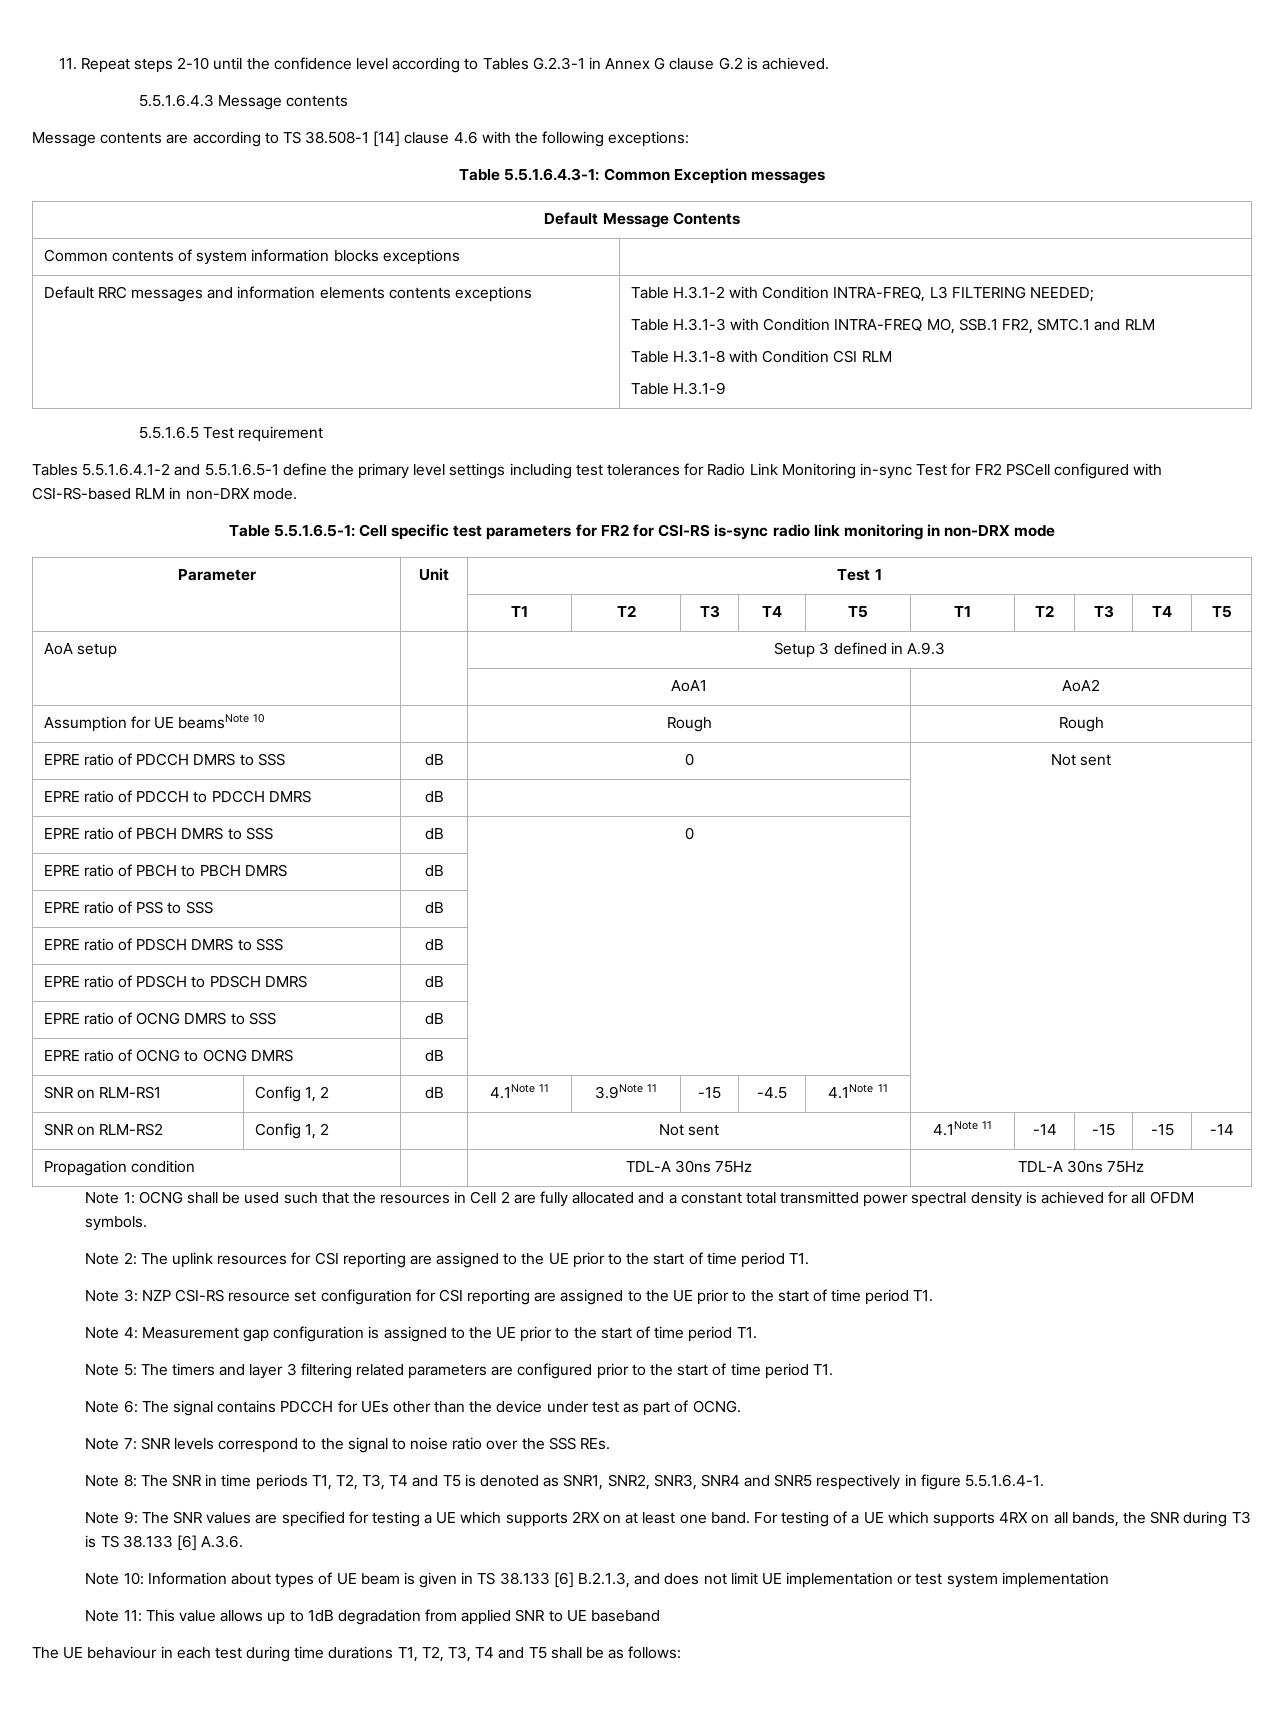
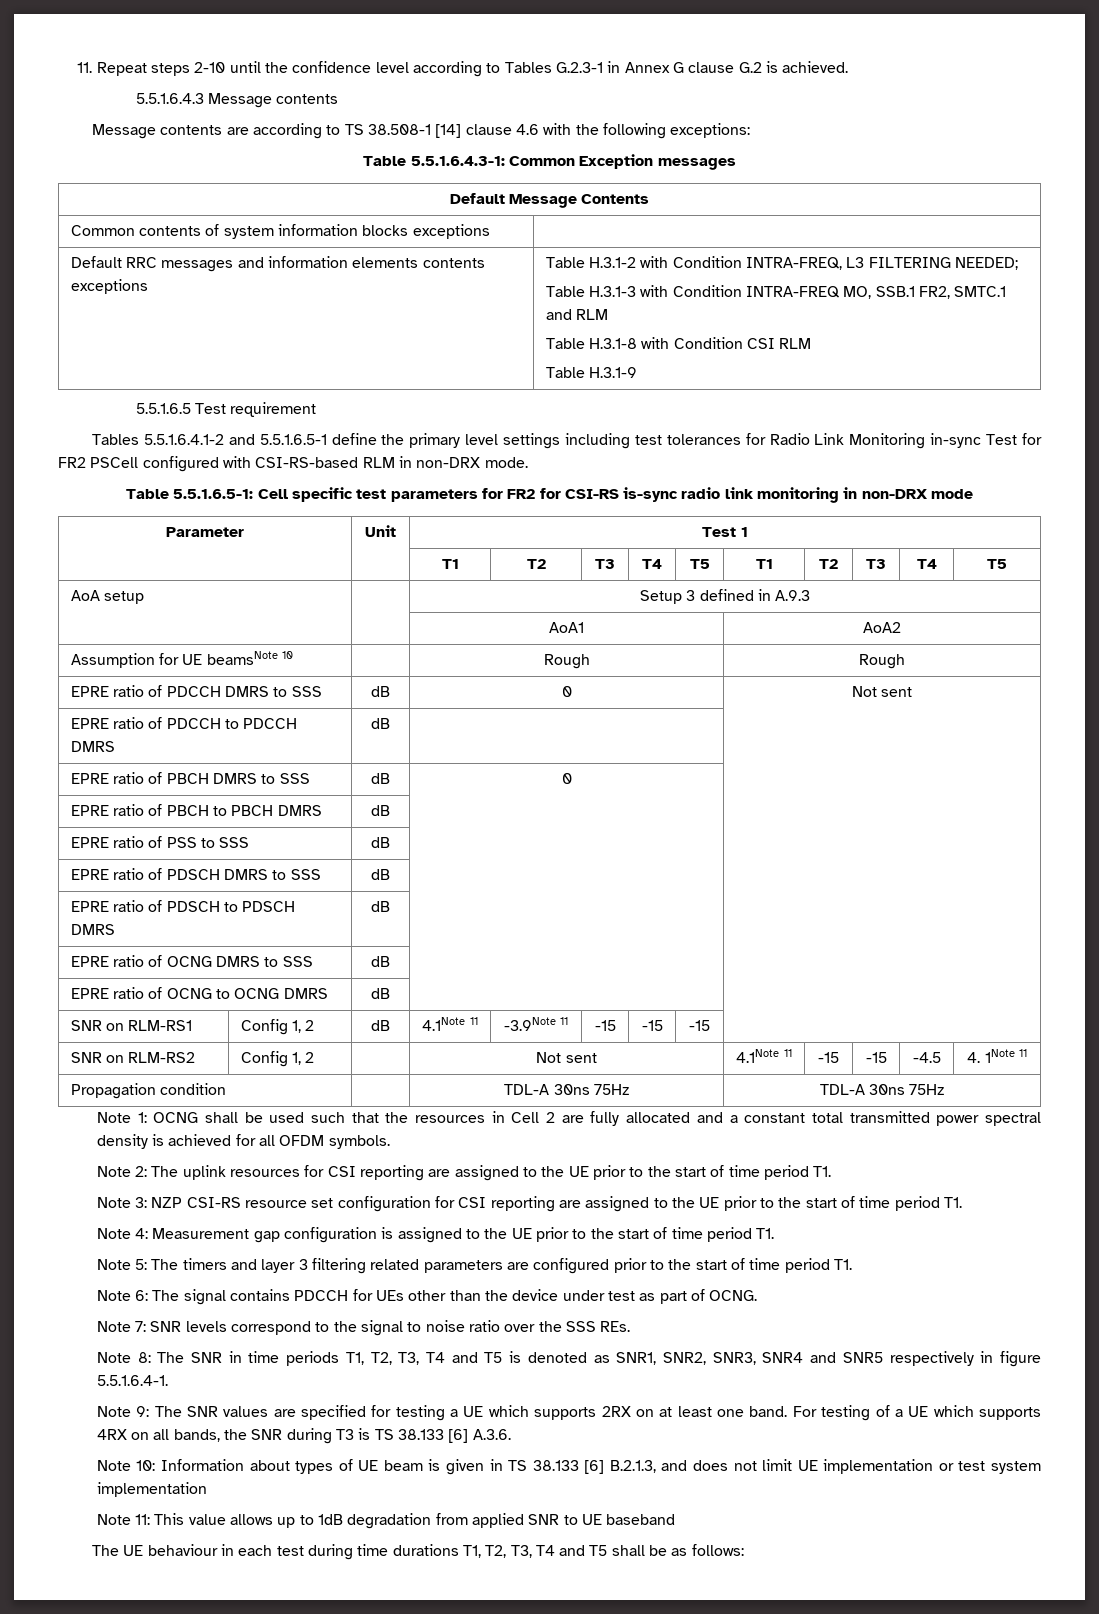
- SNR on RLM-RS1 | Config 1, 2 | dB | 4.1Note 11 | 3.9Note 11 | -15 | -4.5 | 4.1Note 11 |
+ SNR on RLM-RS1 | Config 1, 2 | dB | 4.1Note 11 | -3.9Note 11 | -15 | -15 | -15 |
- SNR on RLM-RS2 | Config 1, 2 | | Not sent | 4.1Note 11 | -14 | -15 | -15 | -14
+ SNR on RLM-RS2 | Config 1, 2 | | Not sent | 4.1Note 11 | -15 | -15 | -4.5 | 4. 1Note 11

